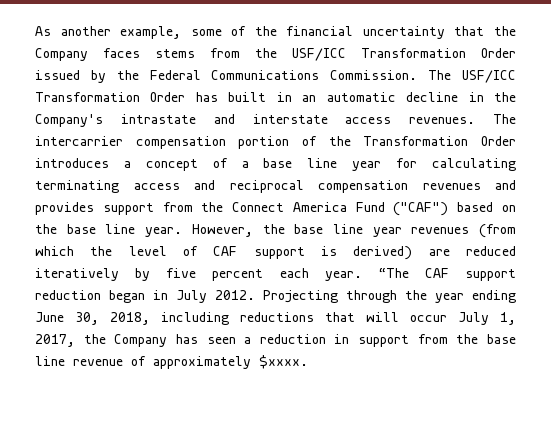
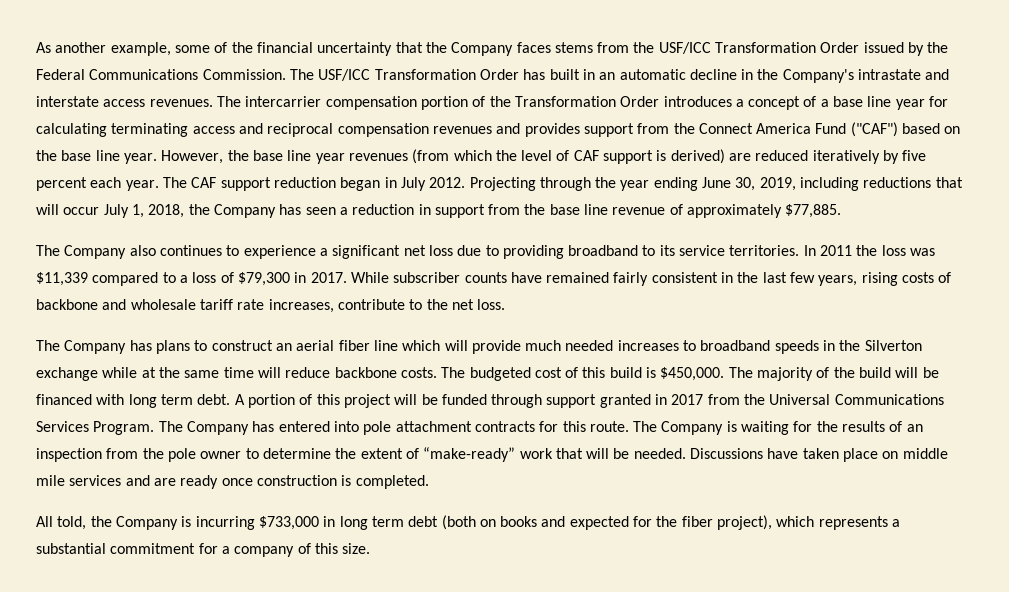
- “The CAF support reduction began in July 2012.
+ The CAF support reduction began in July 2012.
- Projecting through the year ending June 30, 2018, including reductions that will occur July 1, 2017, the Company has seen a reduction in support from the base line revenue of approximately $xxxx.
+ Projecting through the year ending June 30, 2019, including reductions that will occur July 1, 2018, the Company has seen a reduction in support from the base line revenue of approximately $77,885.
+ The Company also continues to experience a significant net loss due to providing broadband to its service territories. In 2011 the loss was $11,339 compared to a loss of $79,300 in 2017. While subscriber counts have remained fairly consistent in the last few years, rising costs of backbone and wholesale tariff rate increases, contribute to the net loss.
+ The Company has plans to construct an aerial fiber line which will provide much needed increases to broadband speeds in the Silverton exchange while at the same time will reduce backbone costs. The budgeted cost of this build is $450,000. The majority of the build will be financed with long term debt. A portion of this project will be funded through support granted in 2017 from the Universal Communications Services Program. The Company has entered into pole attachment contracts for this route. The Company is waiting for the results of an inspection from the pole owner to determine the extent of “make-ready” work that will be needed. Discussions have taken place on middle mile services and are ready once construction is completed.
+ All told, the Company is incurring $733,000 in long term debt (both on books and expected for the fiber project), which represents a substantial commitment for a company of this size.

